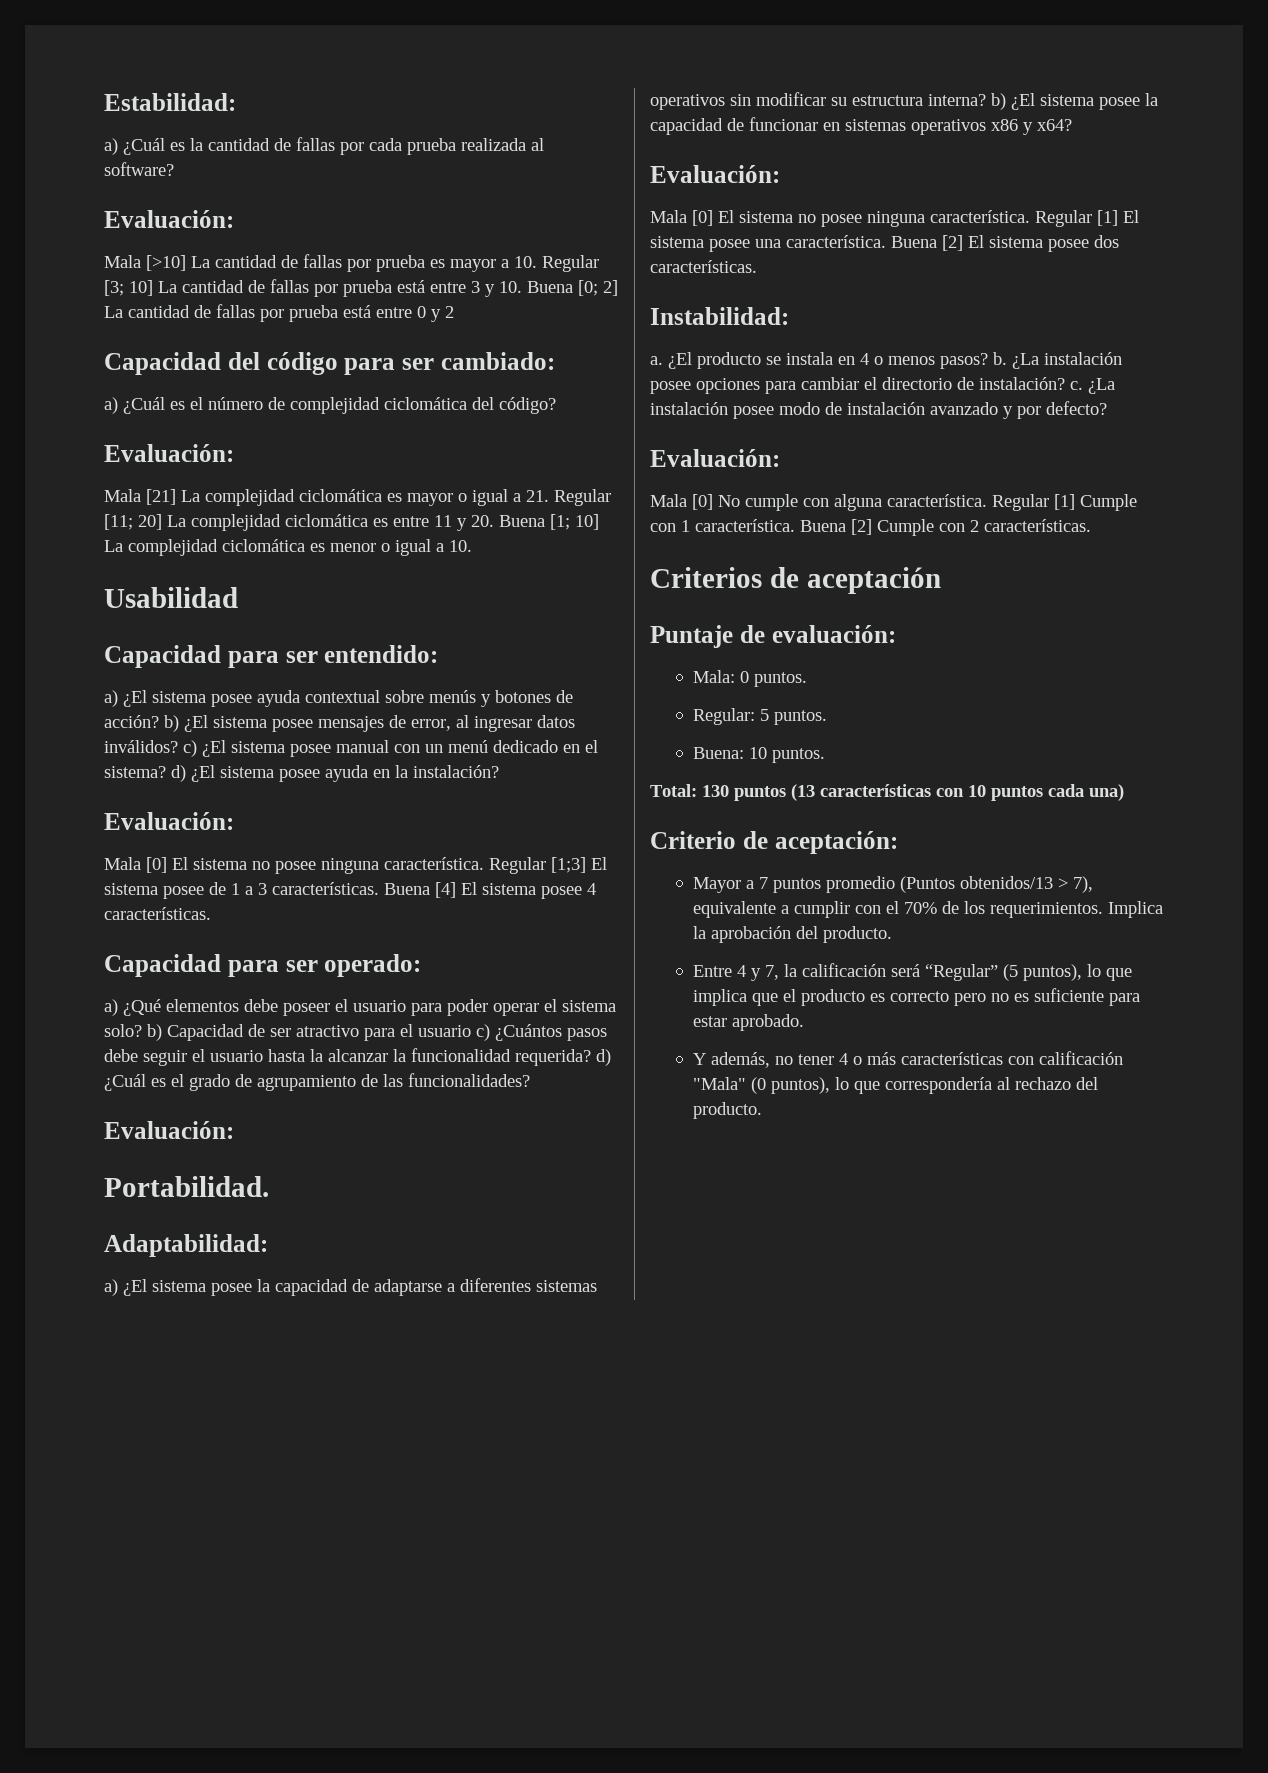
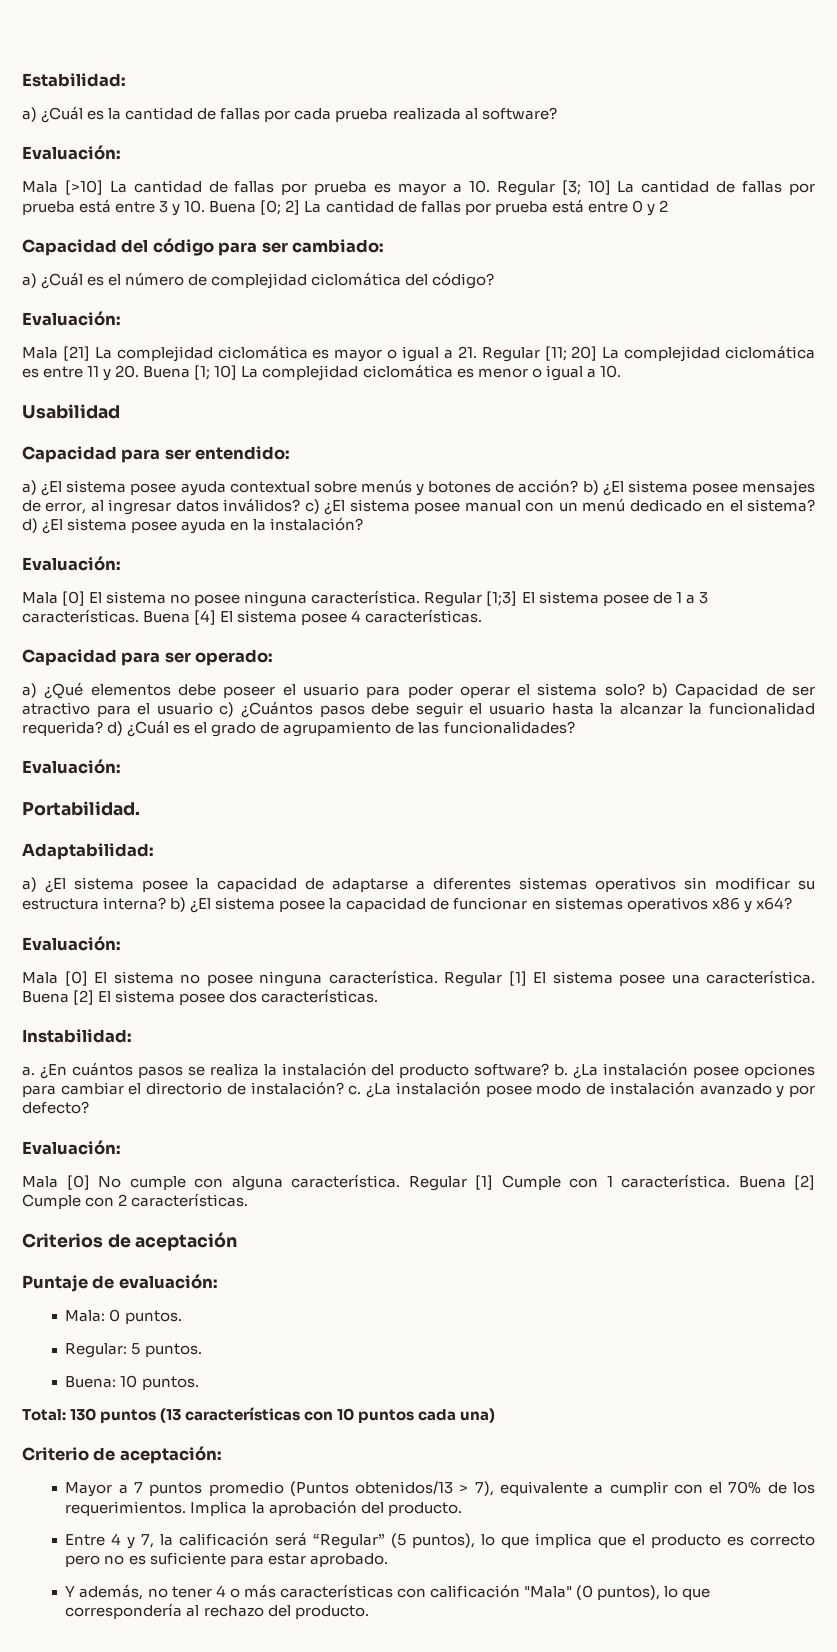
- ¿El producto se instala en 4 o menos pasos? b.
+ ¿En cuántos pasos se realiza la instalación del producto software? b.

